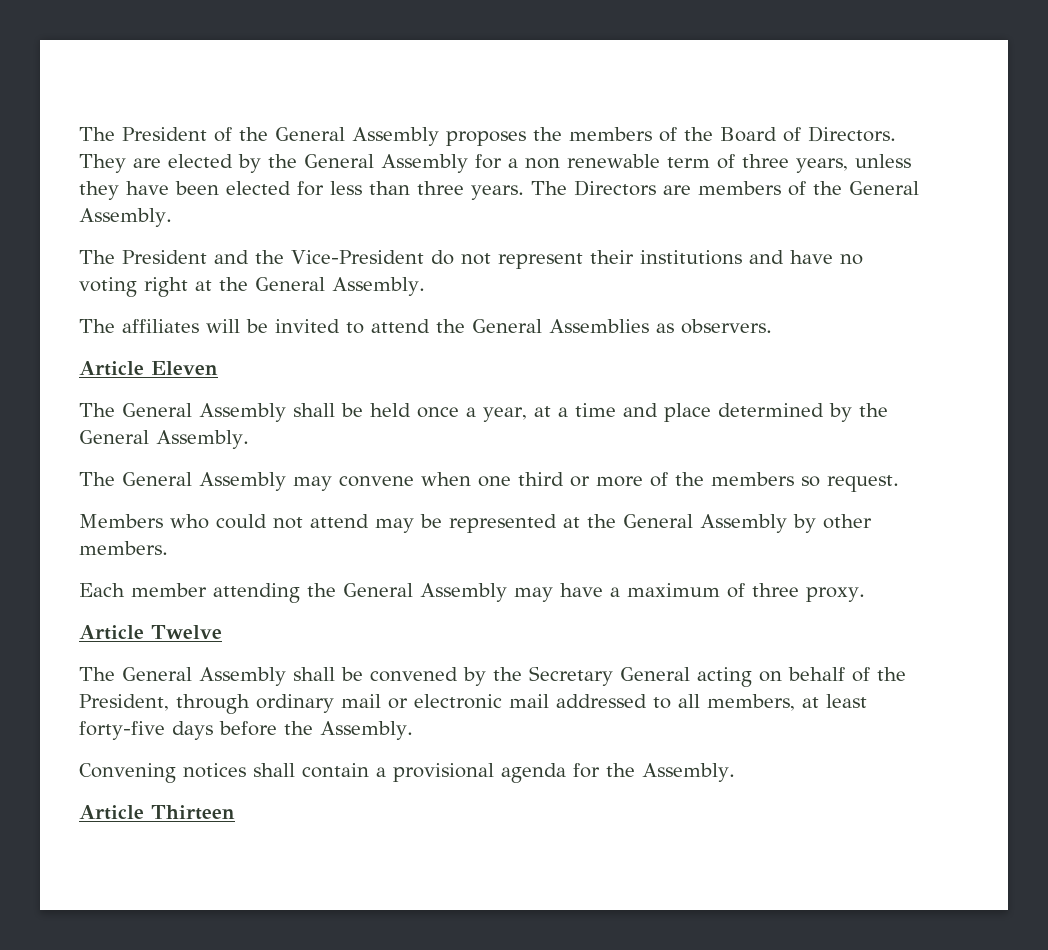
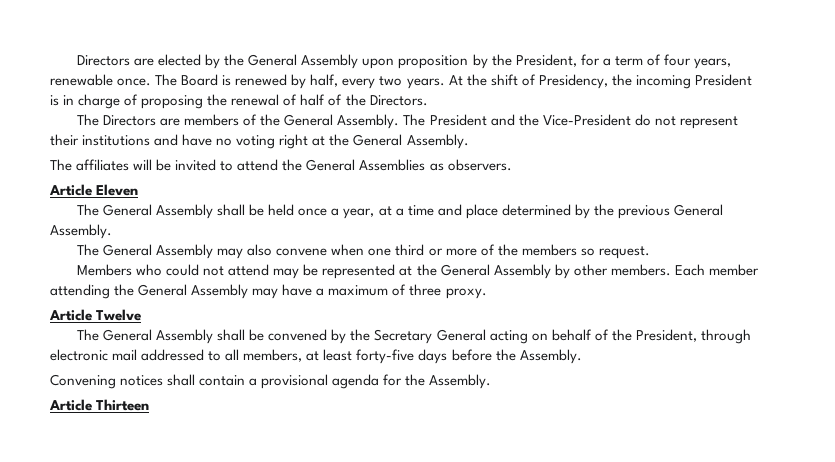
- The President of the General Assembly proposes the members of the Board of Directors. They are elected by the General Assembly for a non renewable term of three years, unless they have been elected for less than three years. The Directors are members of the General Assembly.
- The President and the Vice-President do not represent their institutions and have no voting right at the General Assembly.
+ Directors are elected by the General Assembly upon proposition by the President, for a term of four years, renewable once. The Board is renewed by half, every two years. At the shift of Presidency, the incoming President is in charge of proposing the renewal of half of the Directors.
+ The Directors are members of the General Assembly. The President and the Vice-President do not represent their institutions and have no voting right at the General Assembly.
- The General Assembly shall be held once a year, at a time and place determined by the General Assembly.
+ The General Assembly shall be held once a year, at a time and place determined by the previous General Assembly.
- The General Assembly may convene when one third or more of the members so request.
+ The General Assembly may also convene when one third or more of the members so request.
- Members who could not attend may be represented at the General Assembly by other members.
- Each member attending the General Assembly may have a maximum of three proxy.
+ Members who could not attend may be represented at the General Assembly by other members. Each member attending the General Assembly may have a maximum of three proxy.
- The General Assembly shall be convened by the Secretary General acting on behalf of the President, through ordinary mail or electronic mail addressed to all members, at least forty-five days before the Assembly.
+ The General Assembly shall be convened by the Secretary General acting on behalf of the President, through electronic mail addressed to all members, at least forty-five days before the Assembly.

